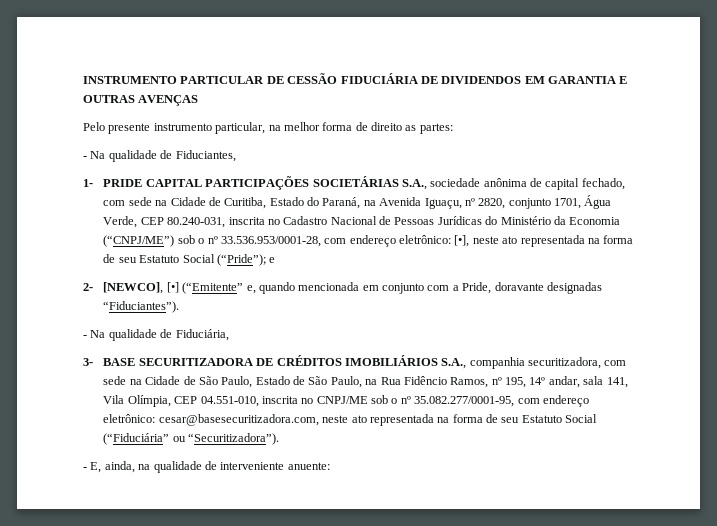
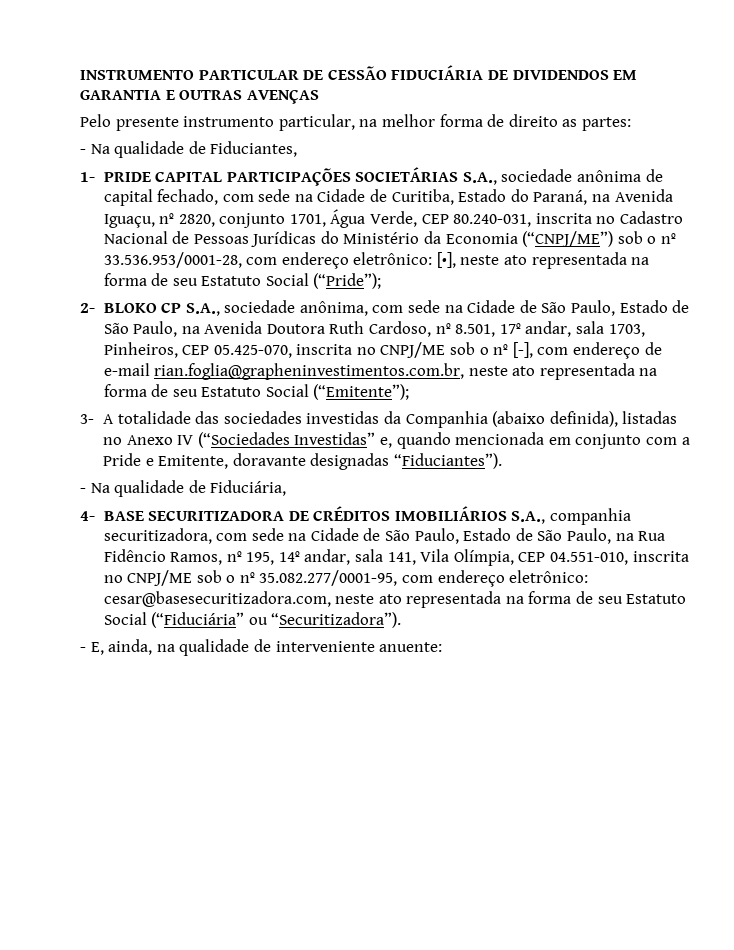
- e
- 2- [NEWCO], [•] (“Emitente” e, quando mencionada em conjunto com a Pride, doravante designadas “Fiduciantes”).
+ 2- BLOKO CP S.A., sociedade anônima, com sede na Cidade de São Paulo, Estado de São Paulo, na Avenida Doutora Ruth Cardoso, nº 8.501, 17º andar, sala 1703, Pinheiros, CEP 05.425-070, inscrita no CNPJ/ME sob o nº [-], com endereço de e-mail rian.foglia@grapheninvestimentos.com.br, neste ato representada na forma de seu Estatuto Social (“Emitente”);
+ 3- A totalidade das sociedades investidas da Companhia (abaixo definida), listadas no Anexo IV (“Sociedades Investidas” e, quando mencionada em conjunto com a Pride e Emitente, doravante designadas “Fiduciantes”).
- 3- BASE SECURITIZADORA DE CRÉDITOS IMOBILIÁRIOS S.A., companhia securitizadora, com sede na Cidade de São Paulo, Estado de São Paulo, na Rua Fidêncio Ramos, nº 195, 14º andar, sala 141, Vila Olímpia, CEP 04.551-010, inscrita no CNPJ/ME sob o nº 35.082.277/0001-95, com endereço eletrônico: cesar@basesecuritizadora.com, neste ato representada na forma de seu Estatuto Social (“Fiduciária” ou “Securitizadora”).
+ 4- BASE SECURITIZADORA DE CRÉDITOS IMOBILIÁRIOS S.A., companhia securitizadora, com sede na Cidade de São Paulo, Estado de São Paulo, na Rua Fidêncio Ramos, nº 195, 14º andar, sala 141, Vila Olímpia, CEP 04.551-010, inscrita no CNPJ/ME sob o nº 35.082.277/0001-95, com endereço eletrônico: cesar@basesecuritizadora.com, neste ato representada na forma de seu Estatuto Social (“Fiduciária” ou “Securitizadora”).

